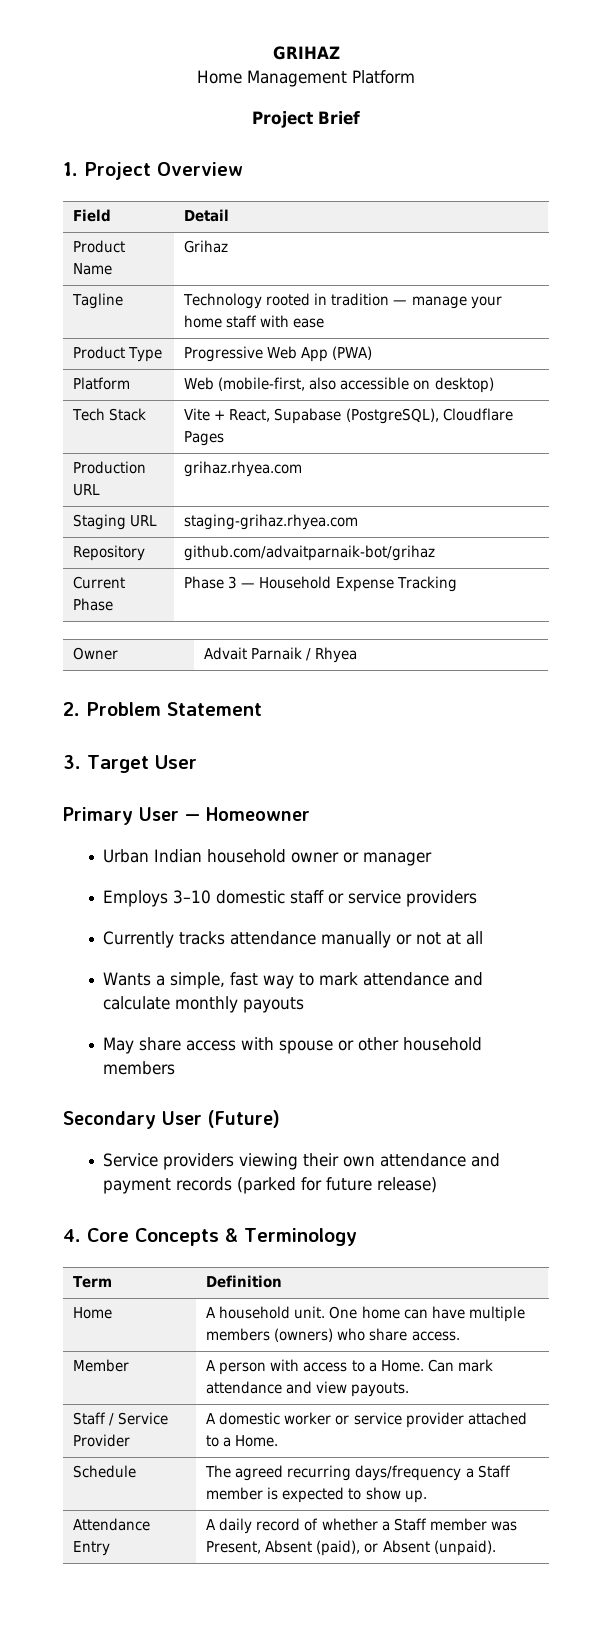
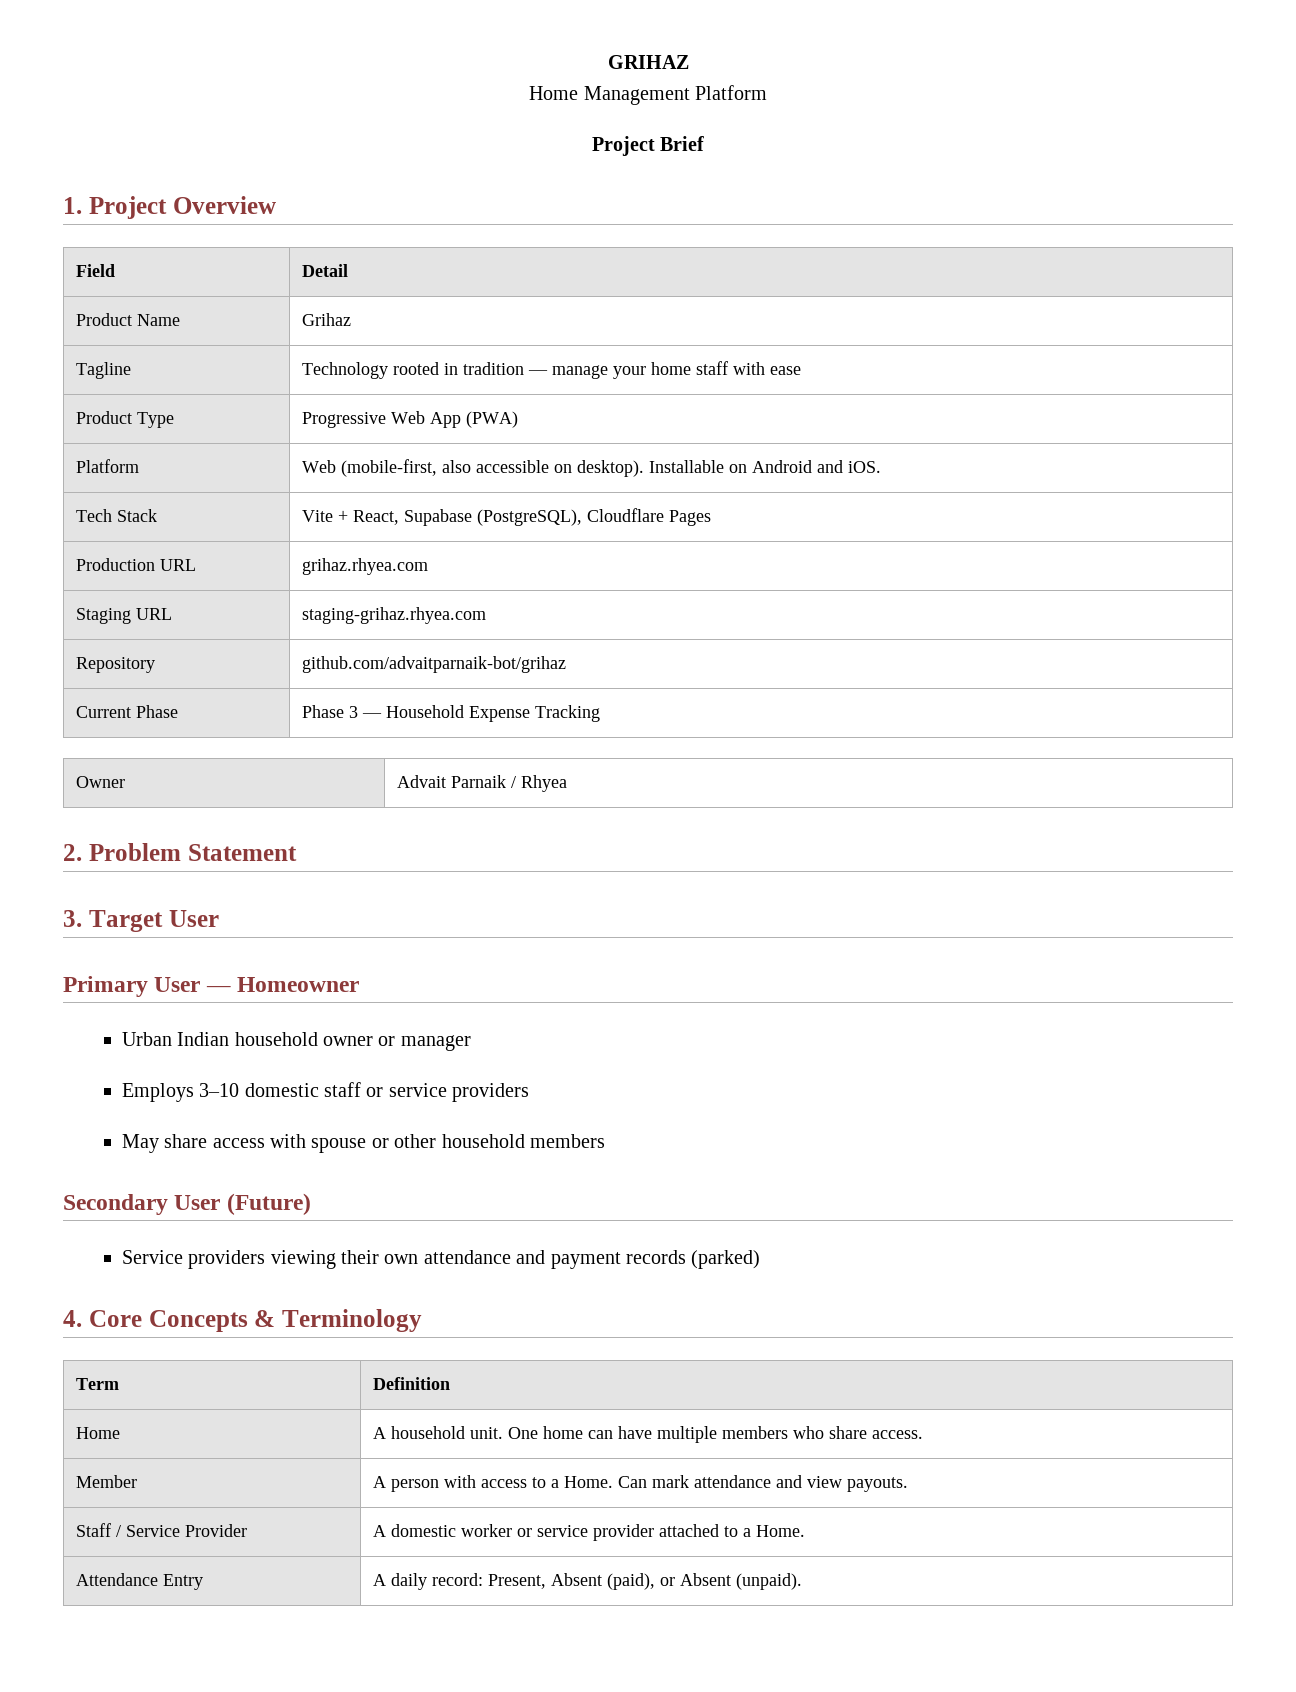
- Platform | Web (mobile-first, also accessible on desktop)
+ Platform | Web (mobile-first, also accessible on desktop). Installable on Android and iOS.
- Currently tracks attendance manually or not at all
- Wants a simple, fast way to mark attendance and calculate monthly payouts
- Service providers viewing their own attendance and payment records (parked for future release)
+ Service providers viewing their own attendance and payment records (parked)
- Home | A household unit. One home can have multiple members (owners) who share access.
+ Home | A household unit. One home can have multiple members who share access.
- Schedule | The agreed recurring days/frequency a Staff member is expected to show up.
- Attendance Entry | A daily record of whether a Staff member was Present, Absent (paid), or Absent (unpaid).
+ Attendance Entry | A daily record: Present, Absent (paid), or Absent (unpaid).

